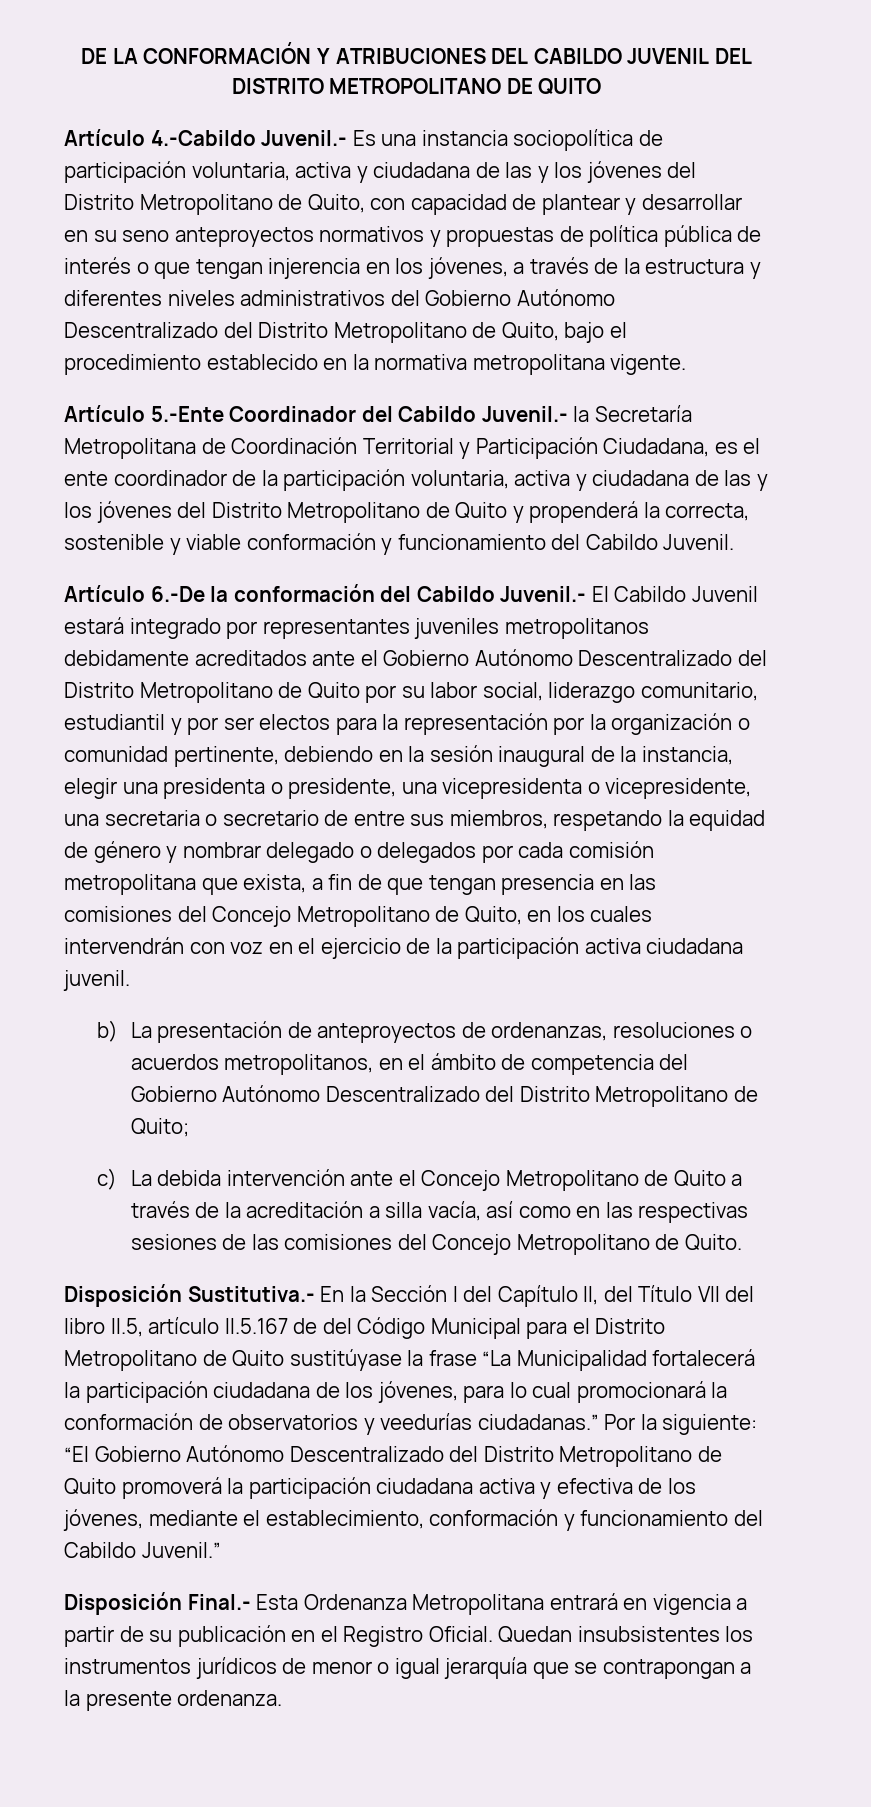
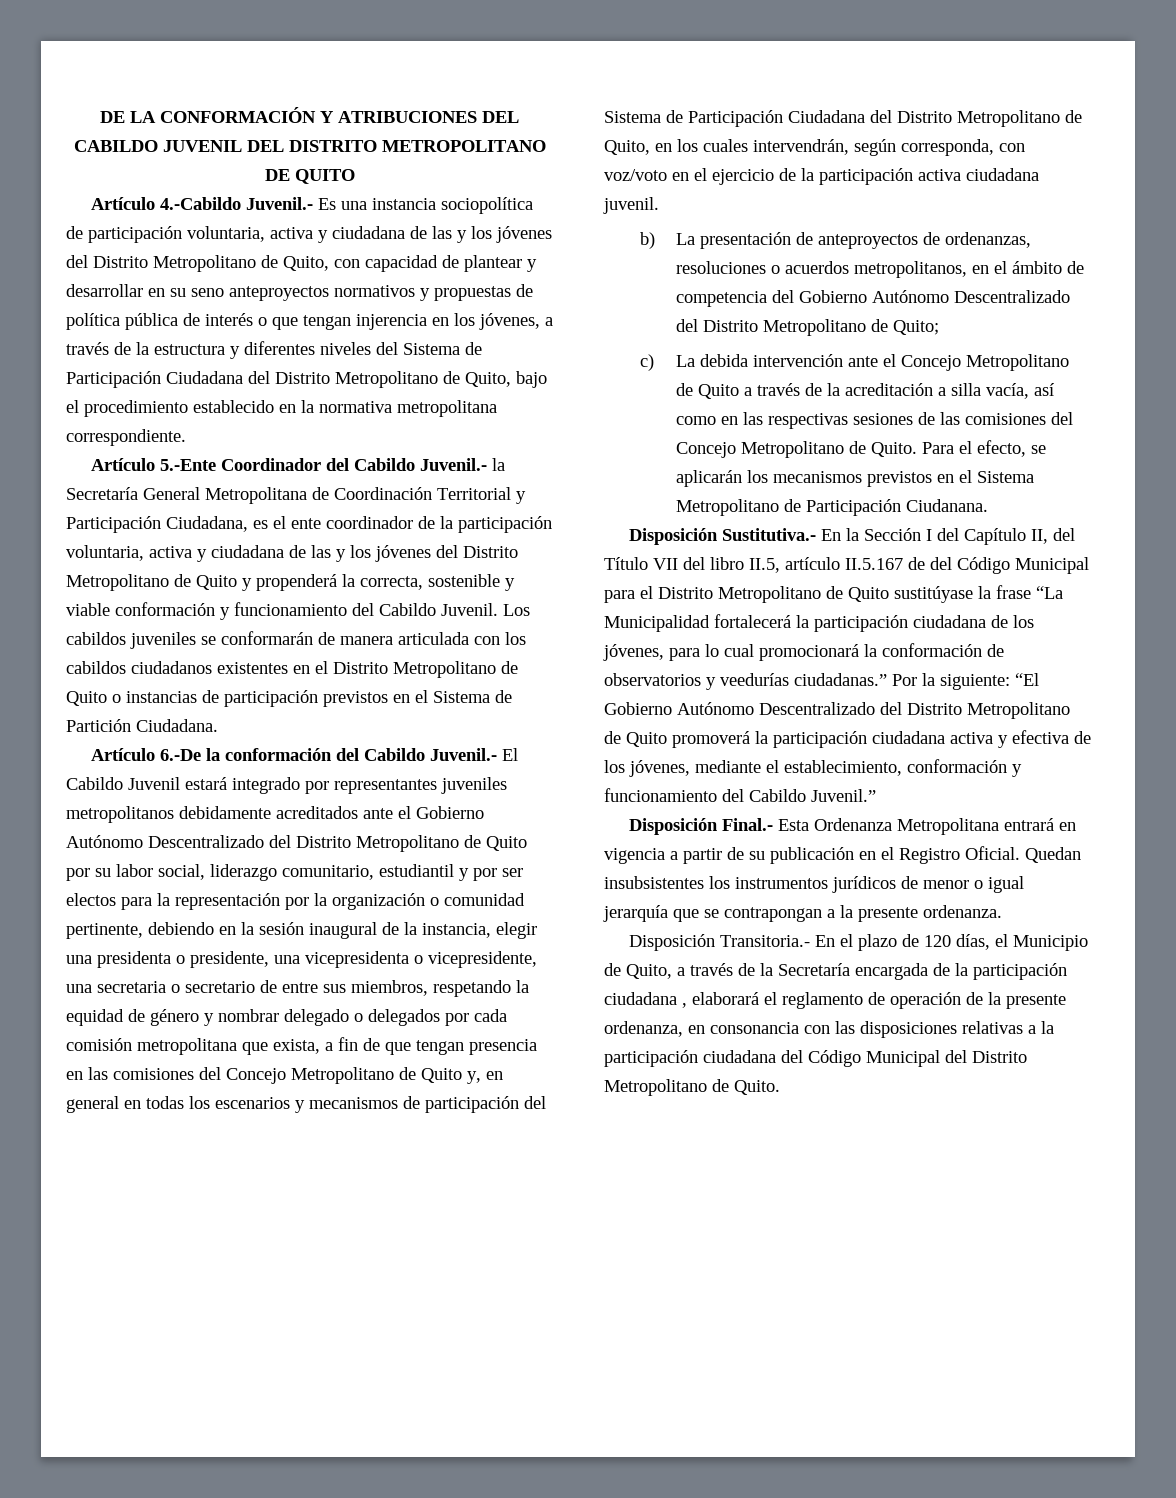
- Artículo 4.-Cabildo Juvenil.- Es una instancia sociopolítica de participación voluntaria, activa y ciudadana de las y los jóvenes del Distrito Metropolitano de Quito, con capacidad de plantear y desarrollar en su seno anteproyectos normativos y propuestas de política pública de interés o que tengan injerencia en los jóvenes, a través de la estructura y diferentes niveles administrativos del Gobierno Autónomo Descentralizado del Distrito Metropolitano de Quito, bajo el procedimiento establecido en la normativa metropolitana vigente.
+ Artículo 4.-Cabildo Juvenil.- Es una instancia sociopolítica de participación voluntaria, activa y ciudadana de las y los jóvenes del Distrito Metropolitano de Quito, con capacidad de plantear y desarrollar en su seno anteproyectos normativos y propuestas de política pública de interés o que tengan injerencia en los jóvenes, a través de la estructura y diferentes niveles del Sistema de Participación Ciudadana del Distrito Metropolitano de Quito, bajo el procedimiento establecido en la normativa metropolitana correspondiente.
- Artículo 5.-Ente Coordinador del Cabildo Juvenil.- la Secretaría Metropolitana de Coordinación Territorial y Participación Ciudadana, es el ente coordinador de la participación voluntaria, activa y ciudadana de las y los jóvenes del Distrito Metropolitano de Quito y propenderá la correcta, sostenible y viable conformación y funcionamiento del Cabildo Juvenil.
+ Artículo 5.-Ente Coordinador del Cabildo Juvenil.- la Secretaría General Metropolitana de Coordinación Territorial y Participación Ciudadana, es el ente coordinador de la participación voluntaria, activa y ciudadana de las y los jóvenes del Distrito Metropolitano de Quito y propenderá la correcta, sostenible y viable conformación y funcionamiento del Cabildo Juvenil. Los cabildos juveniles se conformarán de manera articulada con los cabildos ciudadanos existentes en el Distrito Metropolitano de Quito o instancias de participación previstos en el Sistema de Partición Ciudadana.
- Artículo 6.-De la conformación del Cabildo Juvenil.- El Cabildo Juvenil estará integrado por representantes juveniles metropolitanos debidamente acreditados ante el Gobierno Autónomo Descentralizado del Distrito Metropolitano de Quito por su labor social, liderazgo comunitario, estudiantil y por ser electos para la representación por la organización o comunidad pertinente, debiendo en la sesión inaugural de la instancia, elegir una presidenta o presidente, una vicepresidenta o vicepresidente, una secretaria o secretario de entre sus miembros, respetando la equidad de género y nombrar delegado o delegados por cada comisión metropolitana que exista, a fin de que tengan presencia en las comisiones del Concejo Metropolitano de Quito, en los cuales intervendrán con voz en el ejercicio de la participación activa ciudadana juvenil.
+ Artículo 6.-De la conformación del Cabildo Juvenil.- El Cabildo Juvenil estará integrado por representantes juveniles metropolitanos debidamente acreditados ante el Gobierno Autónomo Descentralizado del Distrito Metropolitano de Quito por su labor social, liderazgo comunitario, estudiantil y por ser electos para la representación por la organización o comunidad pertinente, debiendo en la sesión inaugural de la instancia, elegir una presidenta o presidente, una vicepresidenta o vicepresidente, una secretaria o secretario de entre sus miembros, respetando la equidad de género y nombrar delegado o delegados por cada comisión metropolitana que exista, a fin de que tengan presencia en las comisiones del Concejo Metropolitano de Quito y, en general en todas los escenarios y mecanismos de participación del Sistema de Participación Ciudadana del Distrito Metropolitano de Quito, en los cuales intervendrán, según corresponda, con voz/voto en el ejercicio de la participación activa ciudadana juvenil.
+ Para el efecto, se aplicarán los mecanismos previstos en el Sistema Metropolitano de Participación Ciudanana.
+ Disposición Transitoria.- En el plazo de 120 días, el Municipio de Quito, a través de la Secretaría encargada de la participación ciudadana , elaborará el reglamento de operación de la presente ordenanza, en consonancia con las disposiciones relativas a la participación ciudadana del Código Municipal del Distrito Metropolitano de Quito.

